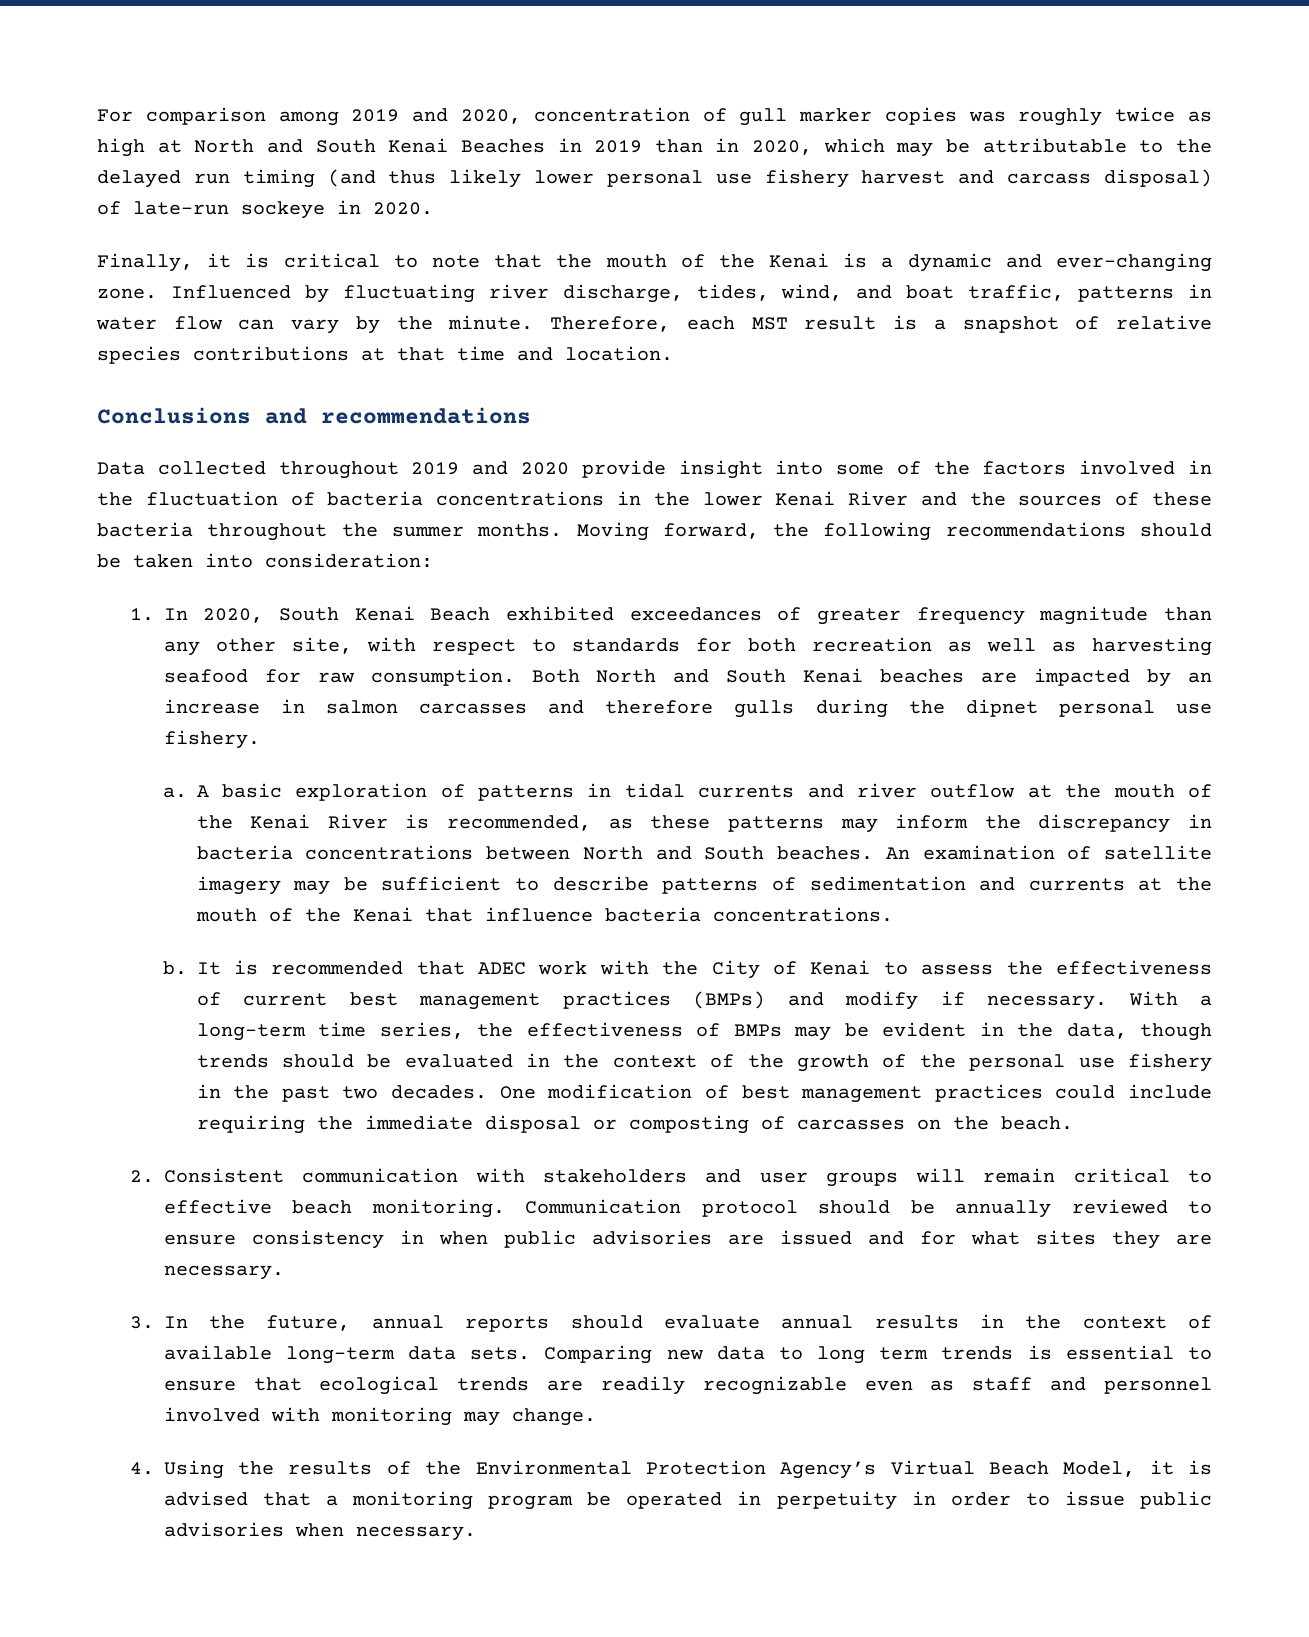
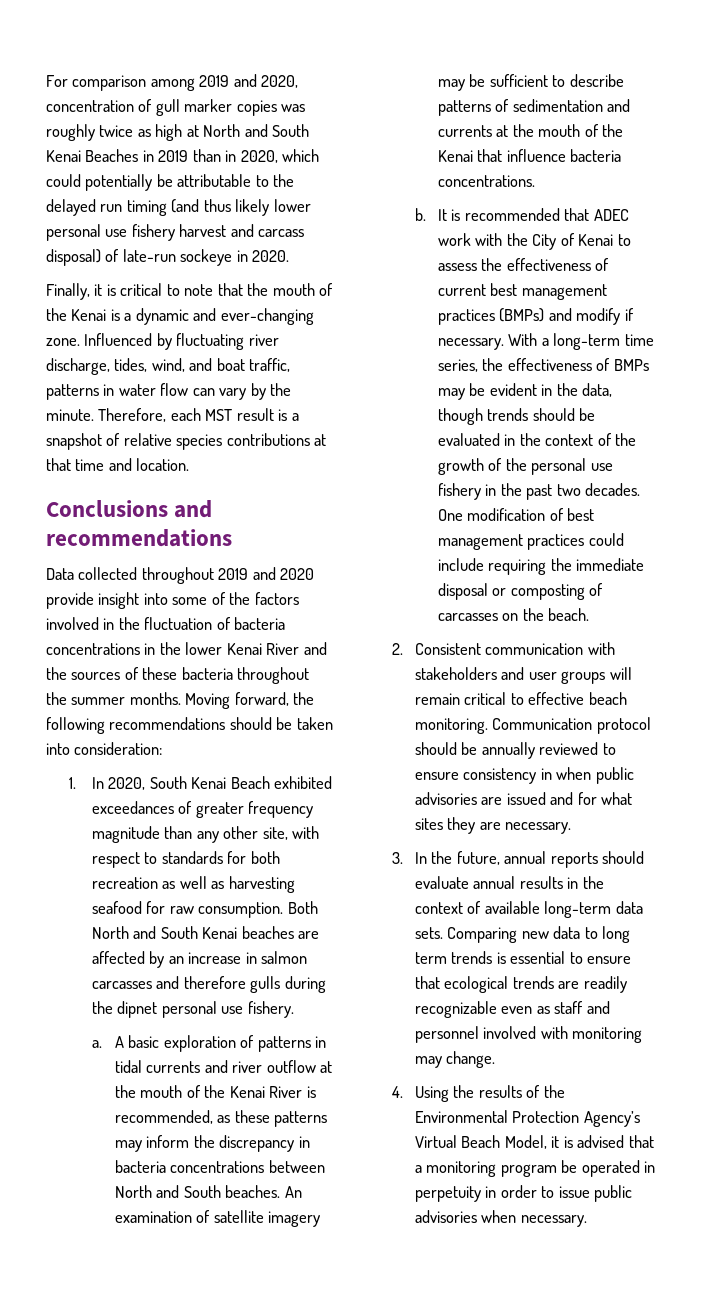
- For comparison among 2019 and 2020, concentration of gull marker copies was roughly twice as high at North and South Kenai Beaches in 2019 than in 2020, which may be attributable to the delayed run timing (and thus likely lower personal use fishery harvest and carcass disposal) of late-run sockeye in 2020.
+ For comparison among 2019 and 2020, concentration of gull marker copies was roughly twice as high at North and South Kenai Beaches in 2019 than in 2020, which could potentially be attributable to the delayed run timing (and thus likely lower personal use fishery harvest and carcass disposal) of late-run sockeye in 2020.
- Both North and South Kenai beaches are impacted by an increase in salmon carcasses and therefore gulls during the dipnet personal use fishery.
+ Both North and South Kenai beaches are affected by an increase in salmon carcasses and therefore gulls during the dipnet personal use fishery.

